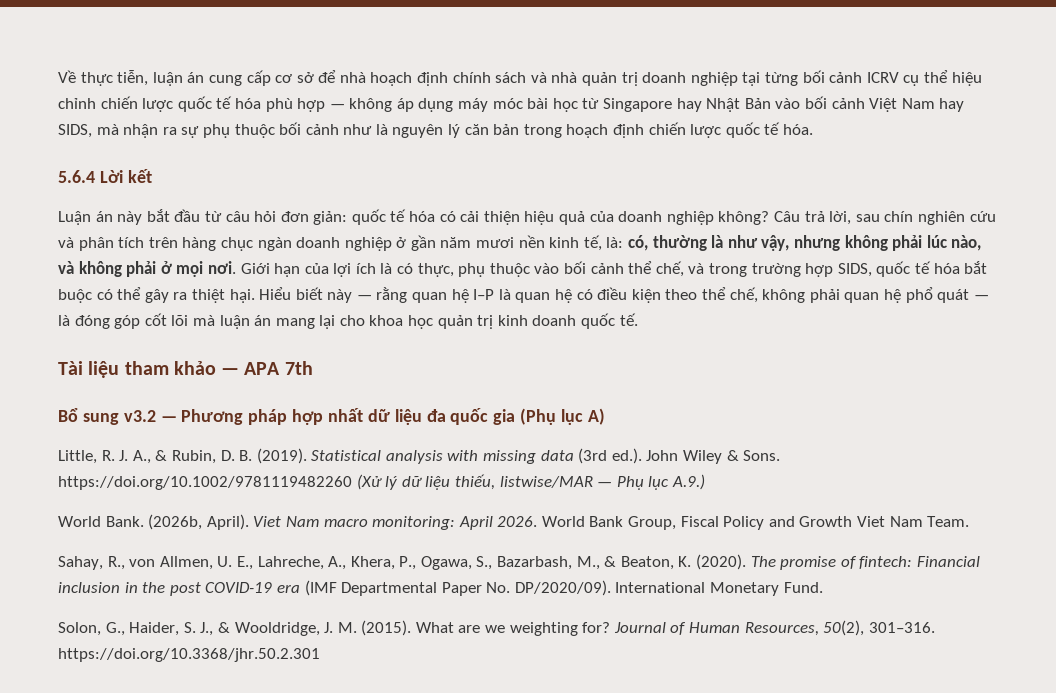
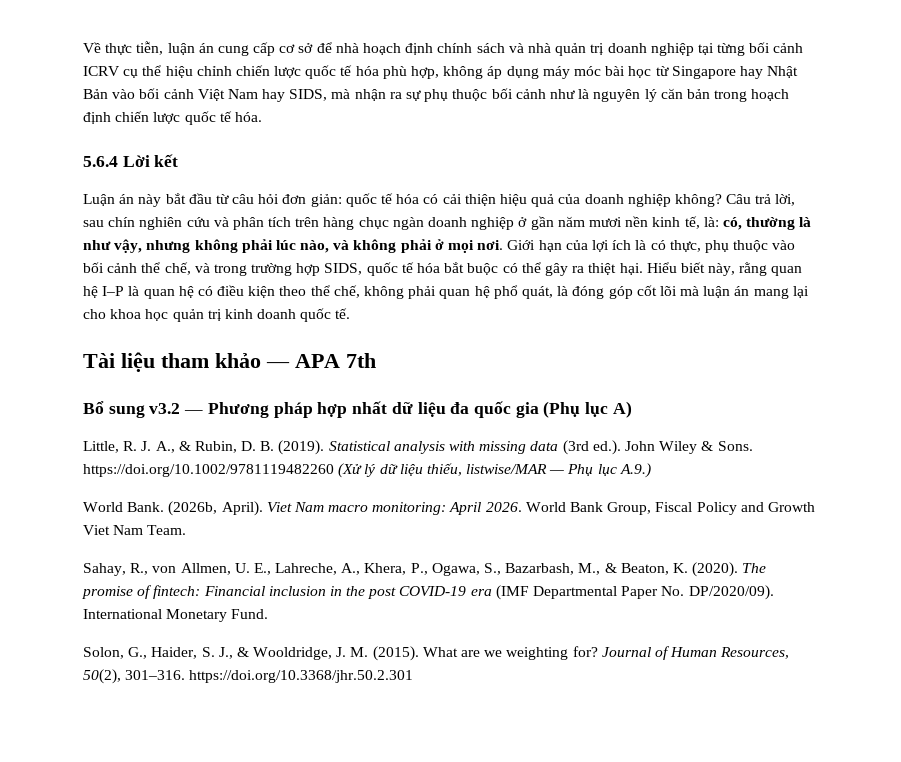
- Về thực tiễn, luận án cung cấp cơ sở để nhà hoạch định chính sách và nhà quản trị doanh nghiệp tại từng bối cảnh ICRV cụ thể hiệu chỉnh chiến lược quốc tế hóa phù hợp — không áp dụng máy móc bài học từ Singapore hay Nhật Bản vào bối cảnh Việt Nam hay SIDS, mà nhận ra sự phụ thuộc bối cảnh như là nguyên lý căn bản trong hoạch định chiến lược quốc tế hóa.
+ Về thực tiễn, luận án cung cấp cơ sở để nhà hoạch định chính sách và nhà quản trị doanh nghiệp tại từng bối cảnh ICRV cụ thể hiệu chỉnh chiến lược quốc tế hóa phù hợp, không áp dụng máy móc bài học từ Singapore hay Nhật Bản vào bối cảnh Việt Nam hay SIDS, mà nhận ra sự phụ thuộc bối cảnh như là nguyên lý căn bản trong hoạch định chiến lược quốc tế hóa.
- Hiểu biết này — rằng quan hệ I–P là quan hệ có điều kiện theo thể chế, không phải quan hệ phổ quát — là đóng góp cốt lõi mà luận án mang lại cho khoa học quản trị kinh doanh quốc tế.
+ Hiểu biết này, rằng quan hệ I–P là quan hệ có điều kiện theo thể chế, không phải quan hệ phổ quát, là đóng góp cốt lõi mà luận án mang lại cho khoa học quản trị kinh doanh quốc tế.

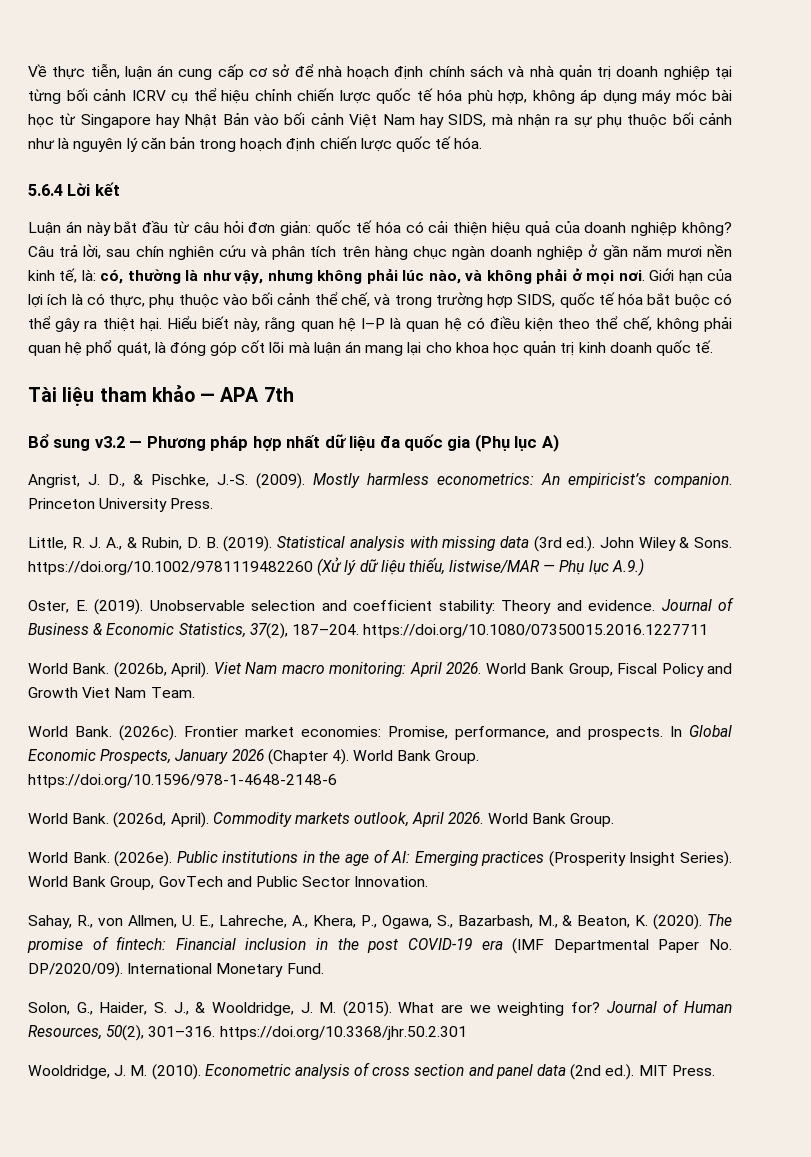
+ Angrist, J. D., & Pischke, J.-S. (2009). Mostly harmless econometrics: An empiricist’s companion. Princeton University Press.
+ Oster, E. (2019). Unobservable selection and coefficient stability: Theory and evidence. Journal of Business & Economic Statistics, 37(2), 187–204. https://doi.org/10.1080/07350015.2016.1227711
+ World Bank. (2026c). Frontier market economies: Promise, performance, and prospects. In Global Economic Prospects, January 2026 (Chapter 4). World Bank Group. https://doi.org/10.1596/978-1-4648-2148-6
+ World Bank. (2026d, April). Commodity markets outlook, April 2026. World Bank Group.
+ World Bank. (2026e). Public institutions in the age of AI: Emerging practices (Prosperity Insight Series). World Bank Group, GovTech and Public Sector Innovation.
+ Wooldridge, J. M. (2010). Econometric analysis of cross section and panel data (2nd ed.). MIT Press.

